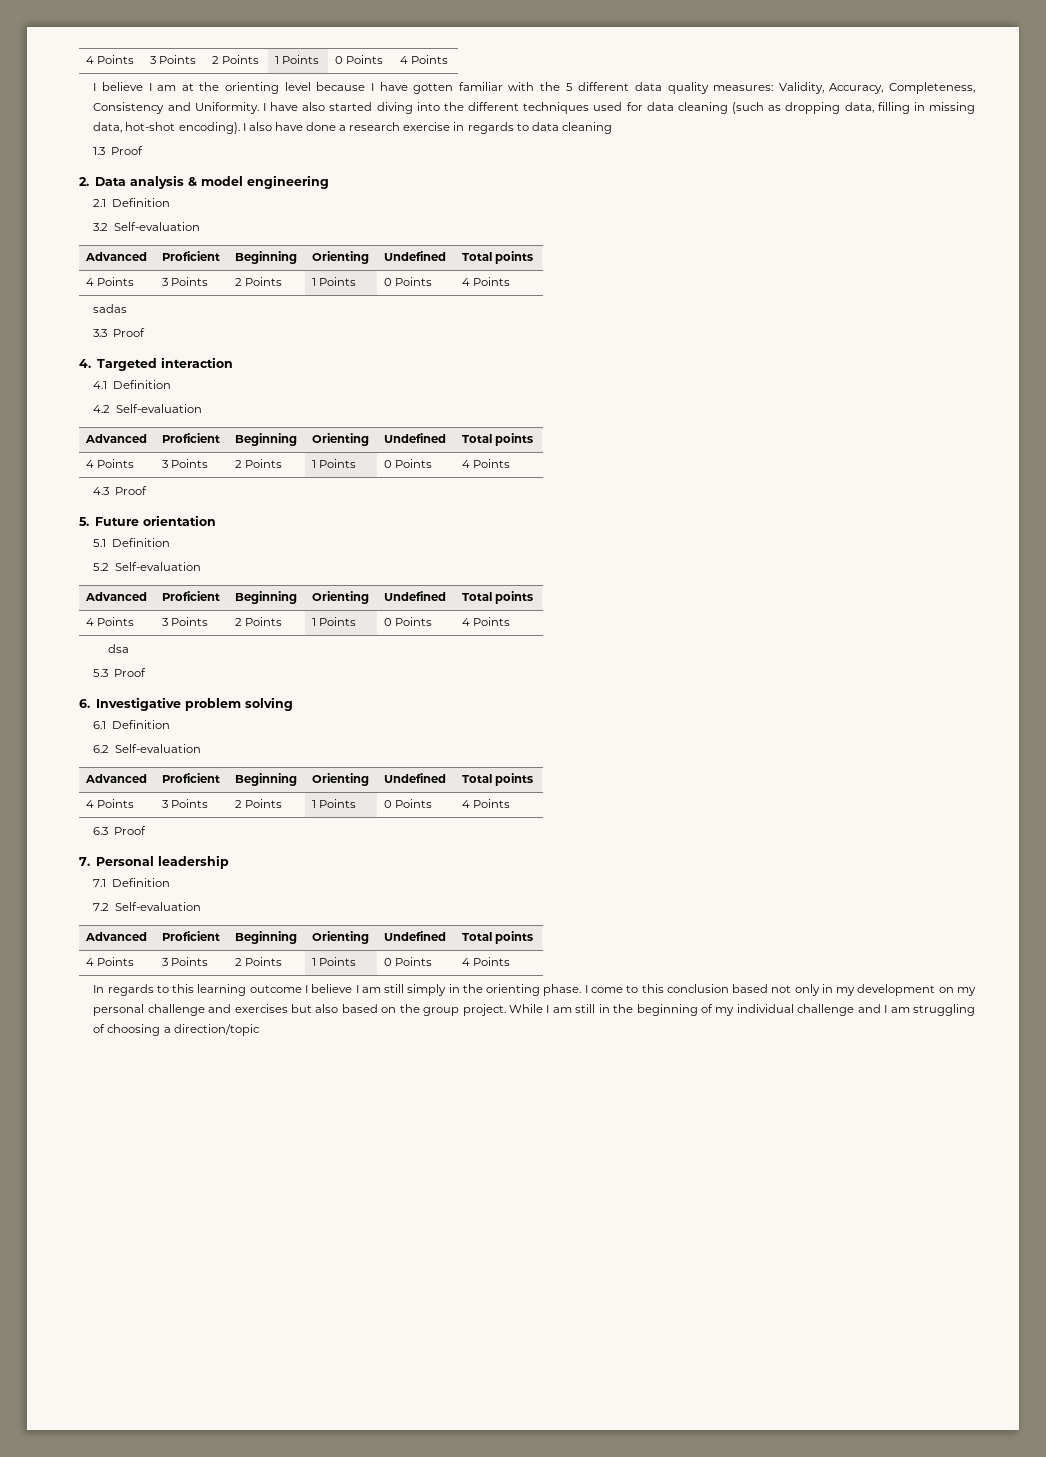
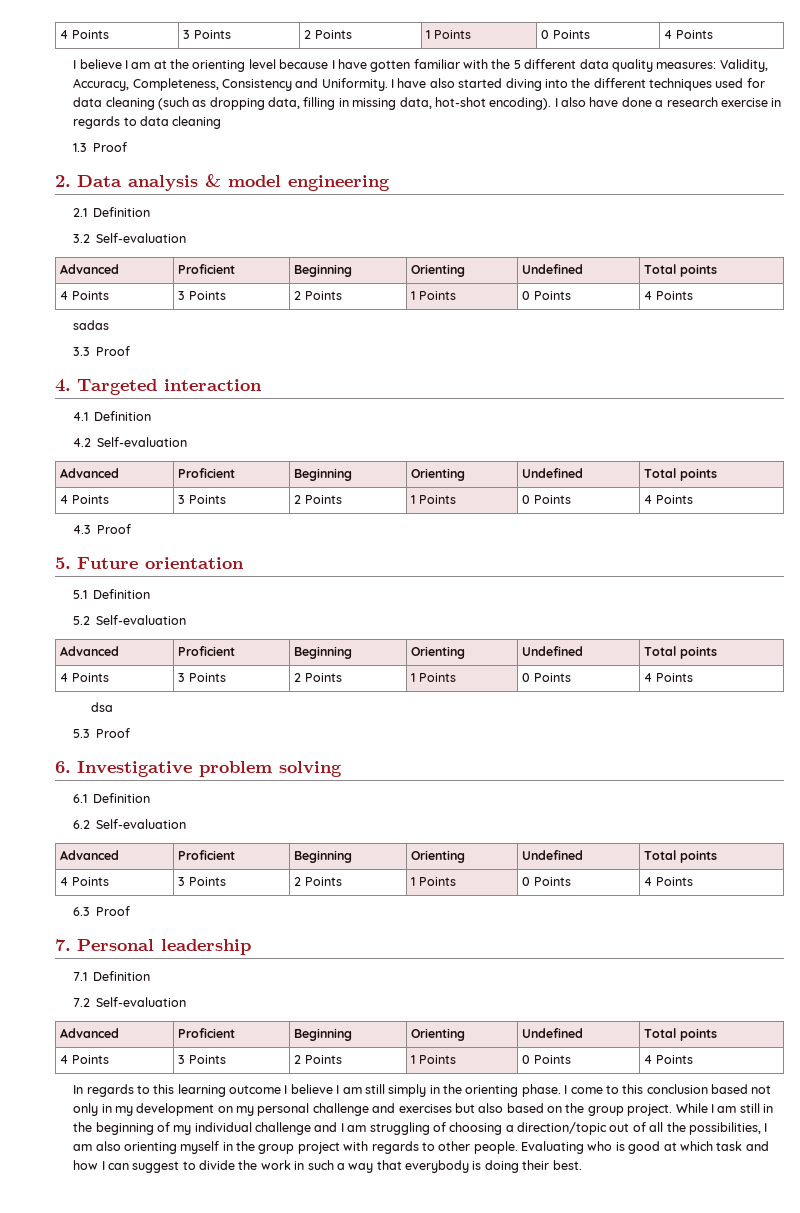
- While I am still in the beginning of my individual challenge and I am struggling of choosing a direction/topic
+ While I am still in the beginning of my individual challenge and I am struggling of choosing a direction/topic out of all the possibilities, I am also orienting myself in the group project with regards to other people. Evaluating who is good at which task and how I can suggest to divide the work in such a way that everybody is doing their best.

